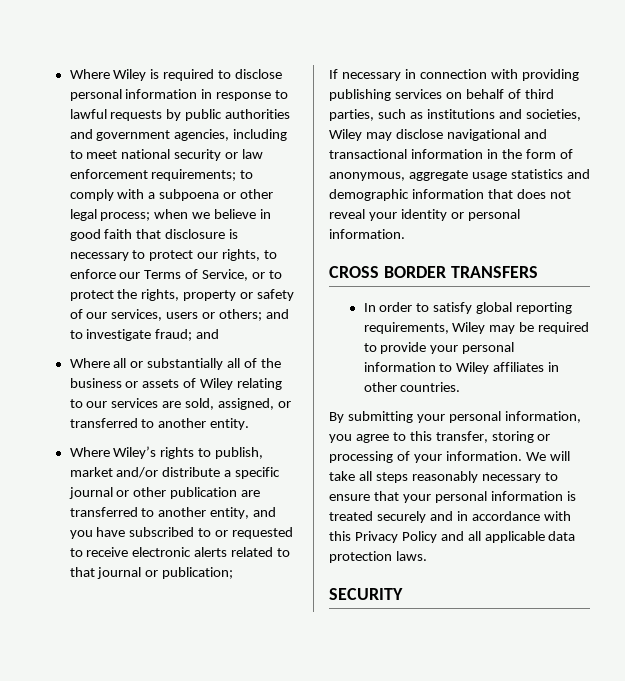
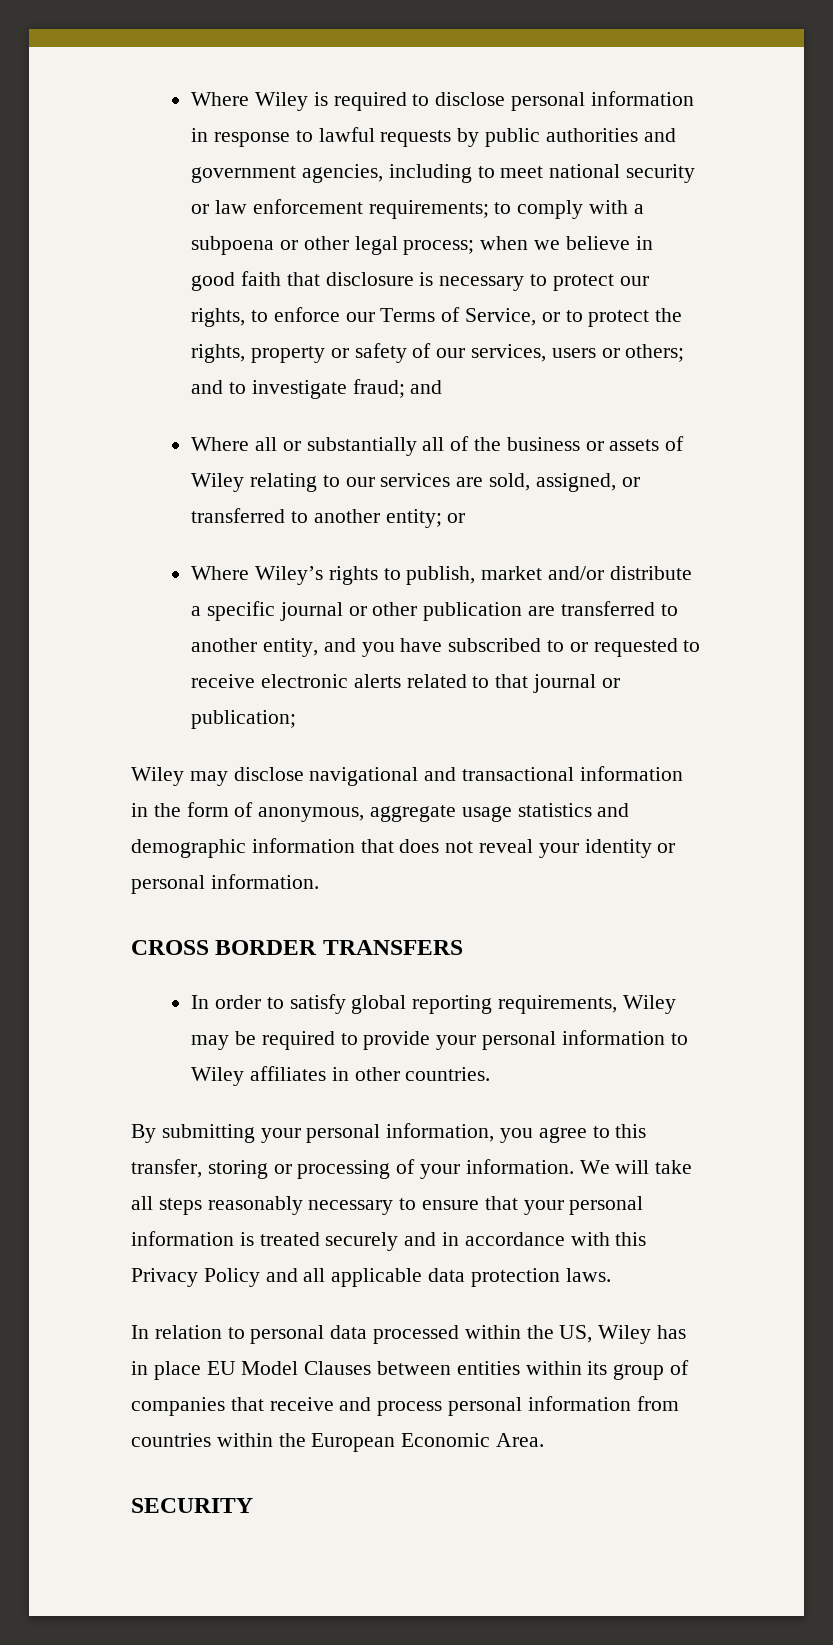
- Where all or substantially all of the business or assets of Wiley relating to our services are sold, assigned, or transferred to another entity.
+ Where all or substantially all of the business or assets of Wiley relating to our services are sold, assigned, or transferred to another entity; or
- If necessary in connection with providing publishing services on behalf of third parties, such as institutions and societies, Wiley may disclose navigational and transactional information in the form of anonymous, aggregate usage statistics and demographic information that does not reveal your identity or personal information.
+ Wiley may disclose navigational and transactional information in the form of anonymous, aggregate usage statistics and demographic information that does not reveal your identity or personal information.
+ In relation to personal data processed within the US, Wiley has in place EU Model Clauses between entities within its group of companies that receive and process personal information from countries within the European Economic Area.

